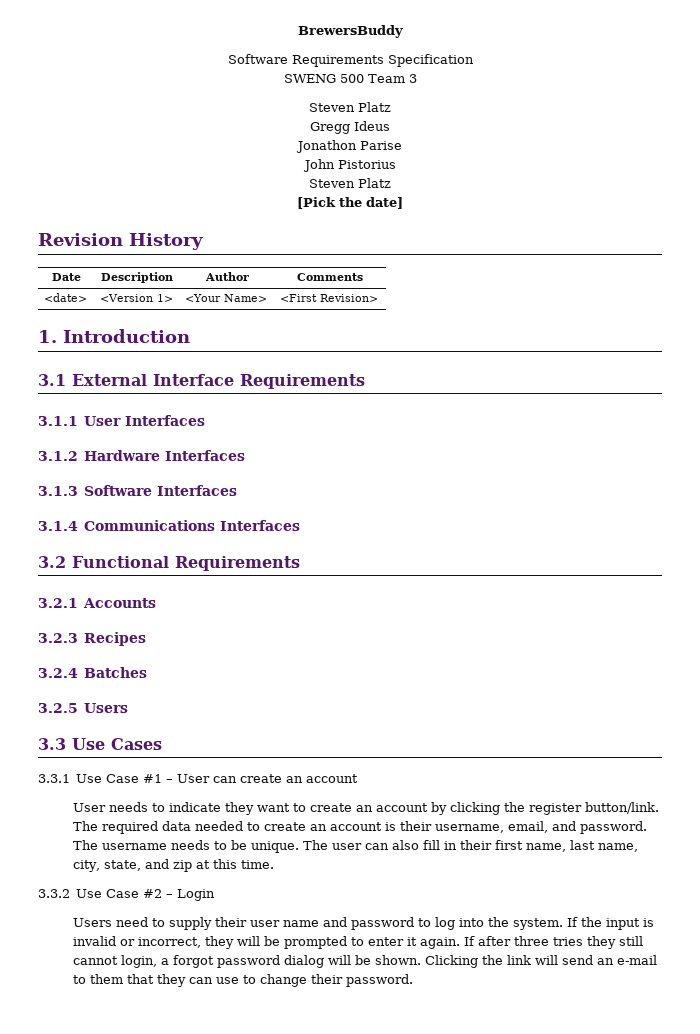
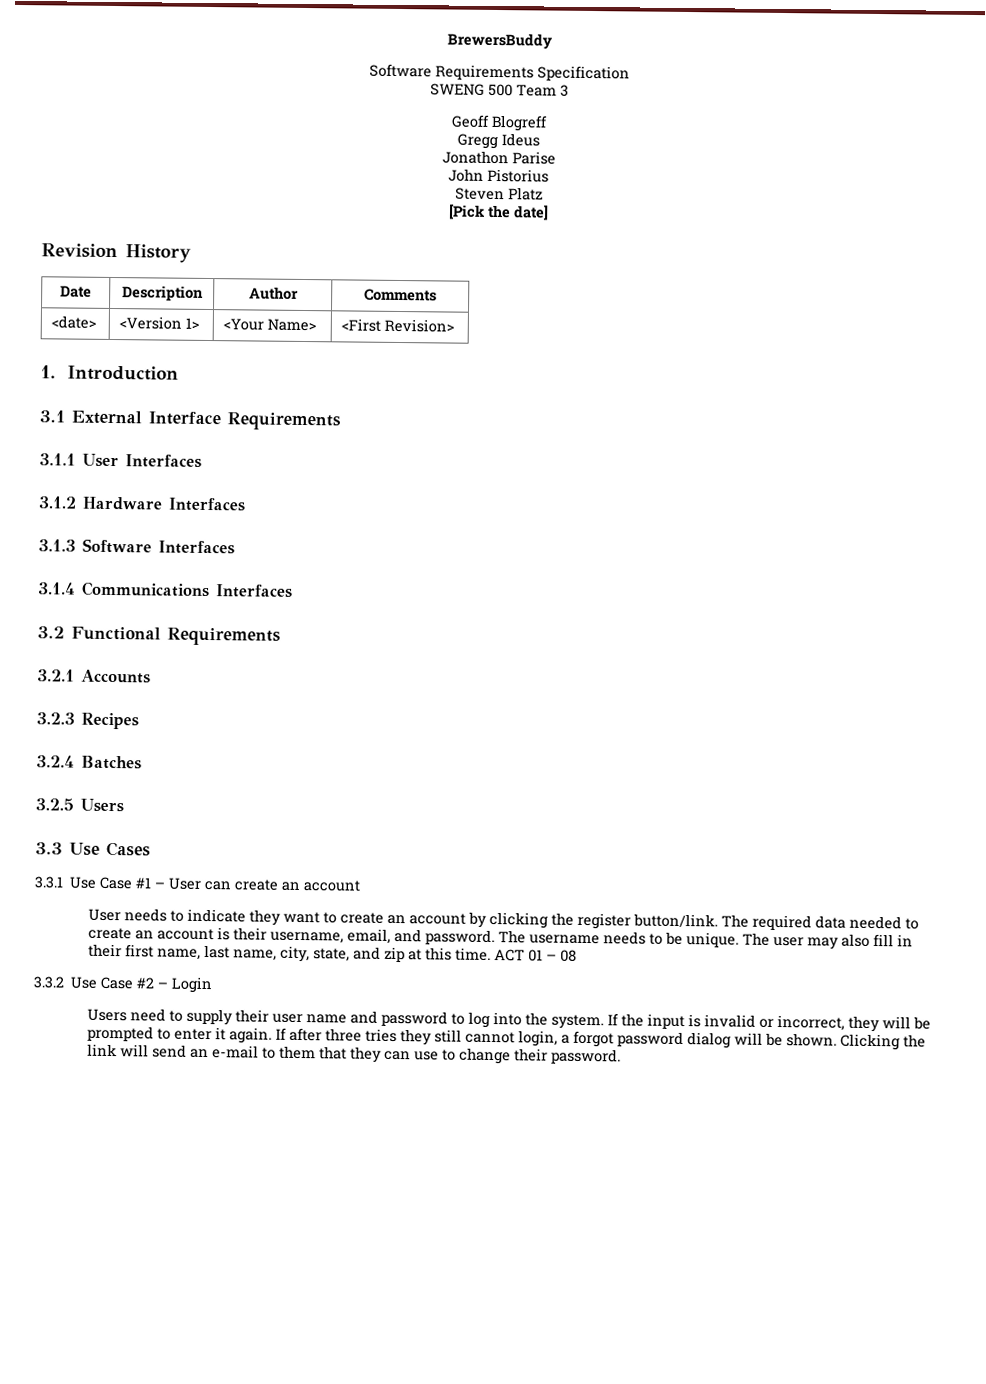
  SWENG 500 Team 3
- Steven Platz
+ Geoff Blogreff
- The user can also fill in their first name, last name, city, state, and zip at this time.
+ The user may also fill in their first name, last name, city, state, and zip at this time. ACT 01 – 08

